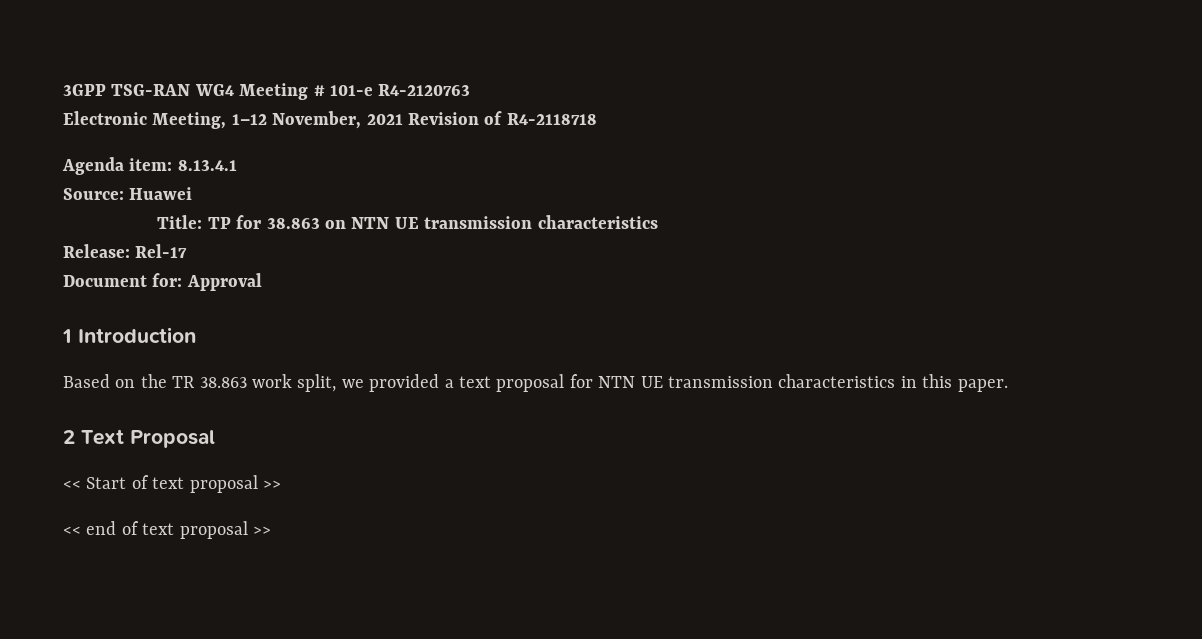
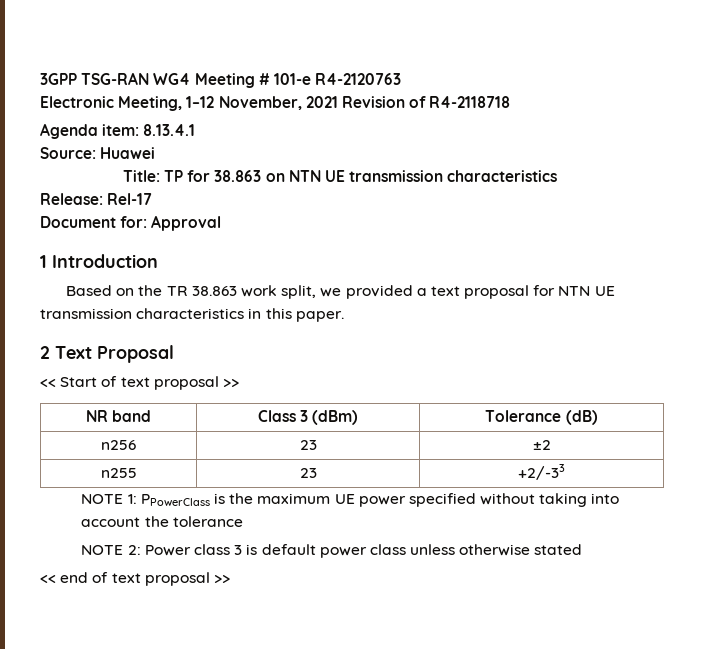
+ NR band | Class 3 (dBm) | Tolerance (dB)
+ n256 | 23 | ±2
+ n255 | 23 | +2/-33
+ NOTE 1: PPowerClass is the maximum UE power specified without taking into account the tolerance
+ NOTE 2: Power class 3 is default power class unless otherwise stated

